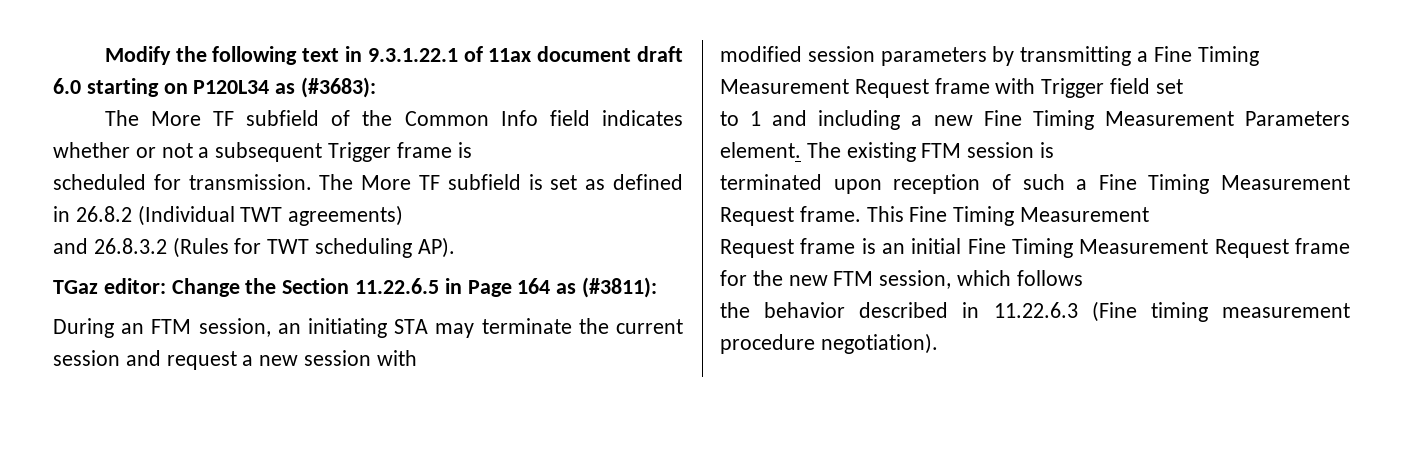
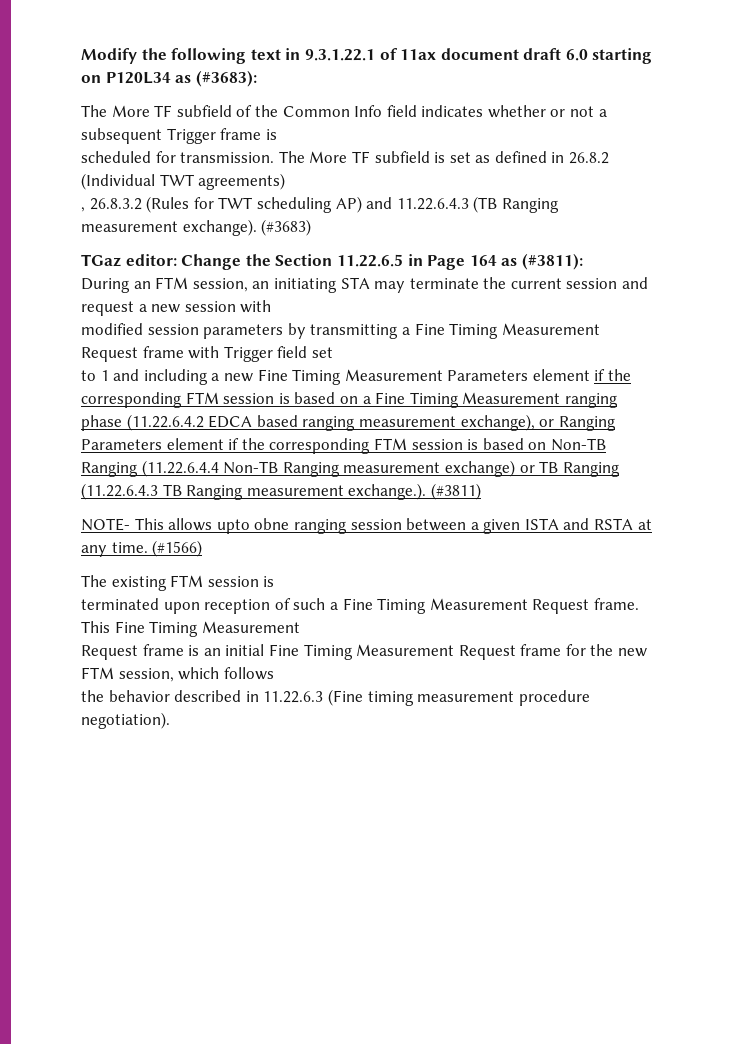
- and 26.8.3.2 (Rules for TWT scheduling AP).
+ , 26.8.3.2 (Rules for TWT scheduling AP) and 11.22.6.4.3 (TB Ranging measurement exchange). (#3683)
- to 1 and including a new Fine Timing Measurement Parameters element. The existing FTM session is
+ to 1 and including a new Fine Timing Measurement Parameters element if the corresponding FTM session is based on a Fine Timing Measurement ranging phase (11.22.6.4.2 EDCA based ranging measurement exchange), or Ranging Parameters element if the corresponding FTM session is based on Non-TB Ranging (11.22.6.4.4 Non-TB Ranging measurement exchange) or TB Ranging (11.22.6.4.3 TB Ranging measurement exchange.). (#3811)
+ NOTE- This allows upto obne ranging session between a given ISTA and RSTA at any time. (#1566)
+ The existing FTM session is

